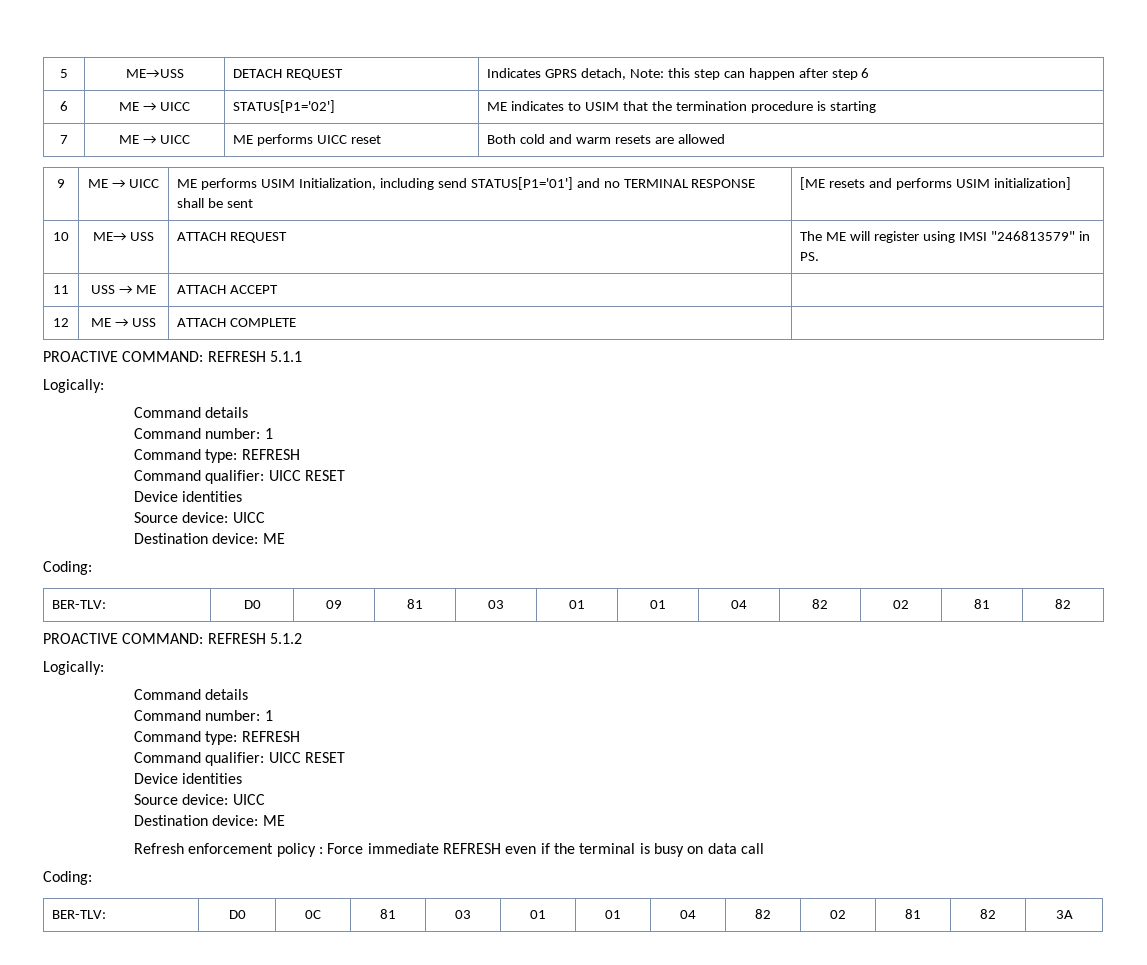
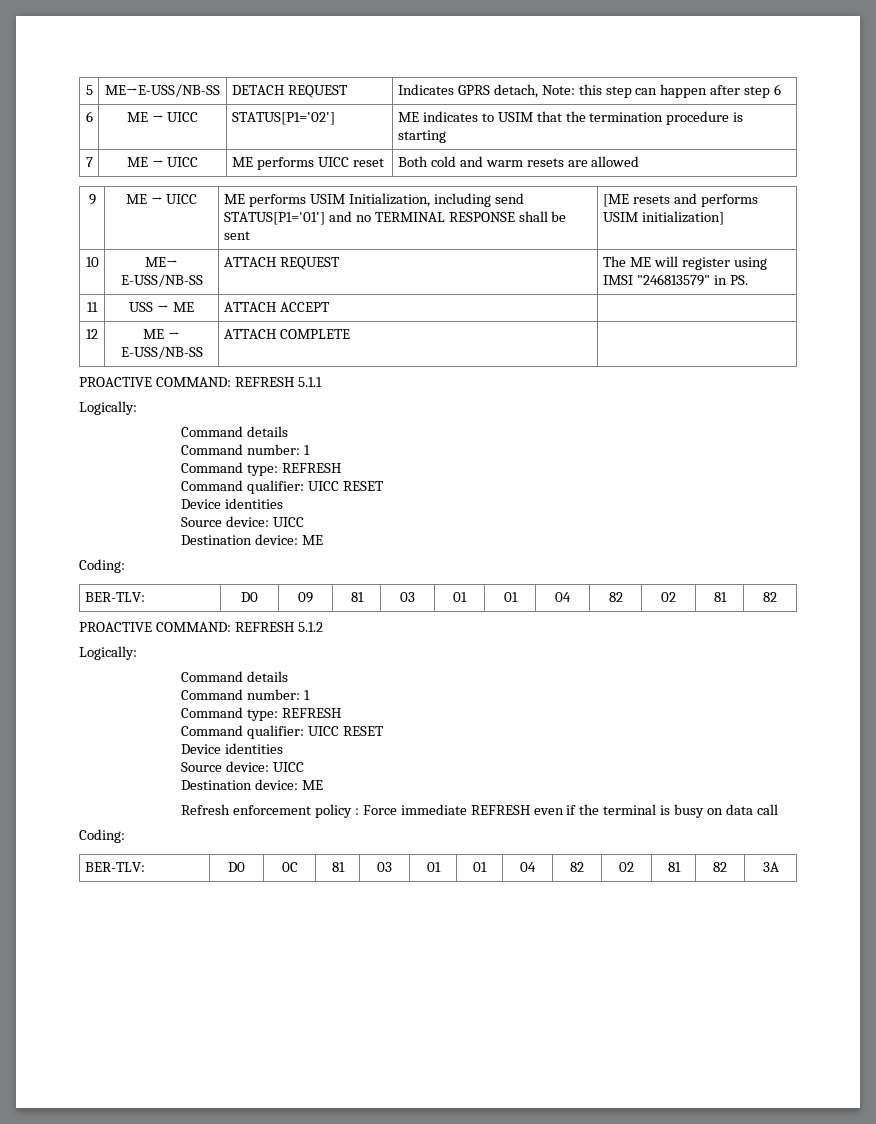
- 5 | ME→USS | DETACH REQUEST | Indicates GPRS detach, Note: this step can happen after step 6
+ 5 | ME→E-USS/NB-SS | DETACH REQUEST | Indicates GPRS detach, Note: this step can happen after step 6
- 10 | ME→ USS | ATTACH REQUEST | The ME will register using IMSI "246813579" in PS.
+ 10 | ME→ E-USS/NB-SS | ATTACH REQUEST | The ME will register using IMSI "246813579" in PS.
- 12 | ME → USS | ATTACH COMPLETE |
+ 12 | ME → E-USS/NB-SS | ATTACH COMPLETE |

